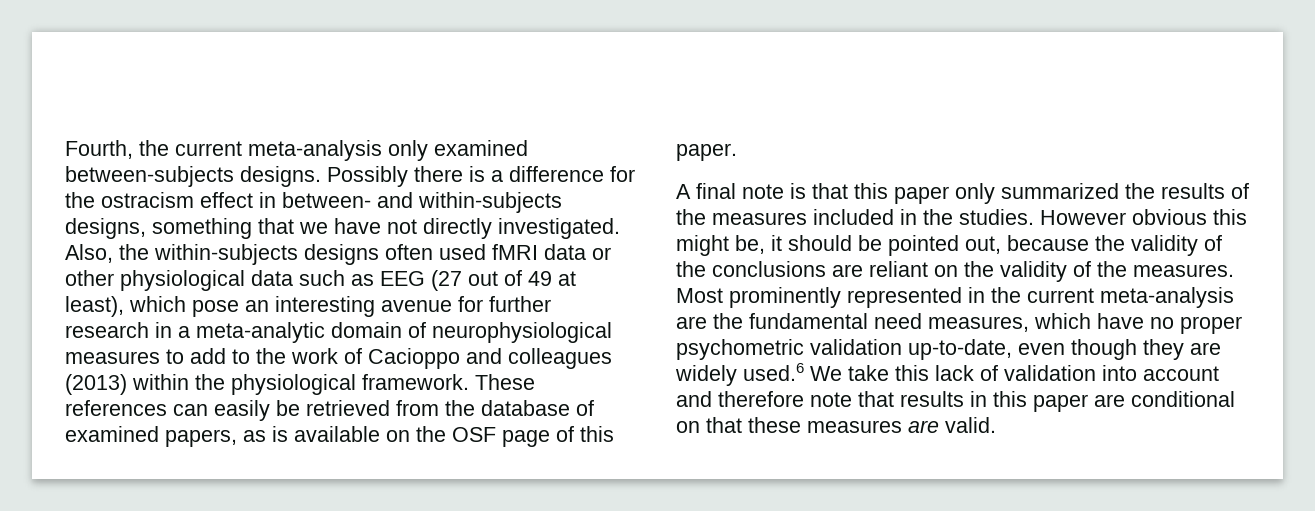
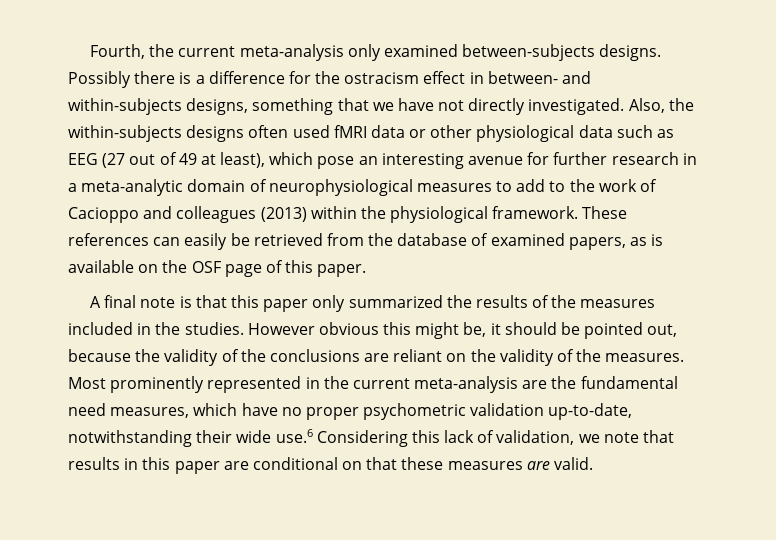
- Most prominently represented in the current meta-analysis are the fundamental need measures, which have no proper psychometric validation up-to-date, even though they are widely used.6 We take this lack of validation into account and therefore note that results in this paper are conditional on that these measures are valid.
+ Most prominently represented in the current meta-analysis are the fundamental need measures, which have no proper psychometric validation up-to-date, notwithstanding their wide use.6 Considering this lack of validation, we note that results in this paper are conditional on that these measures are valid.

